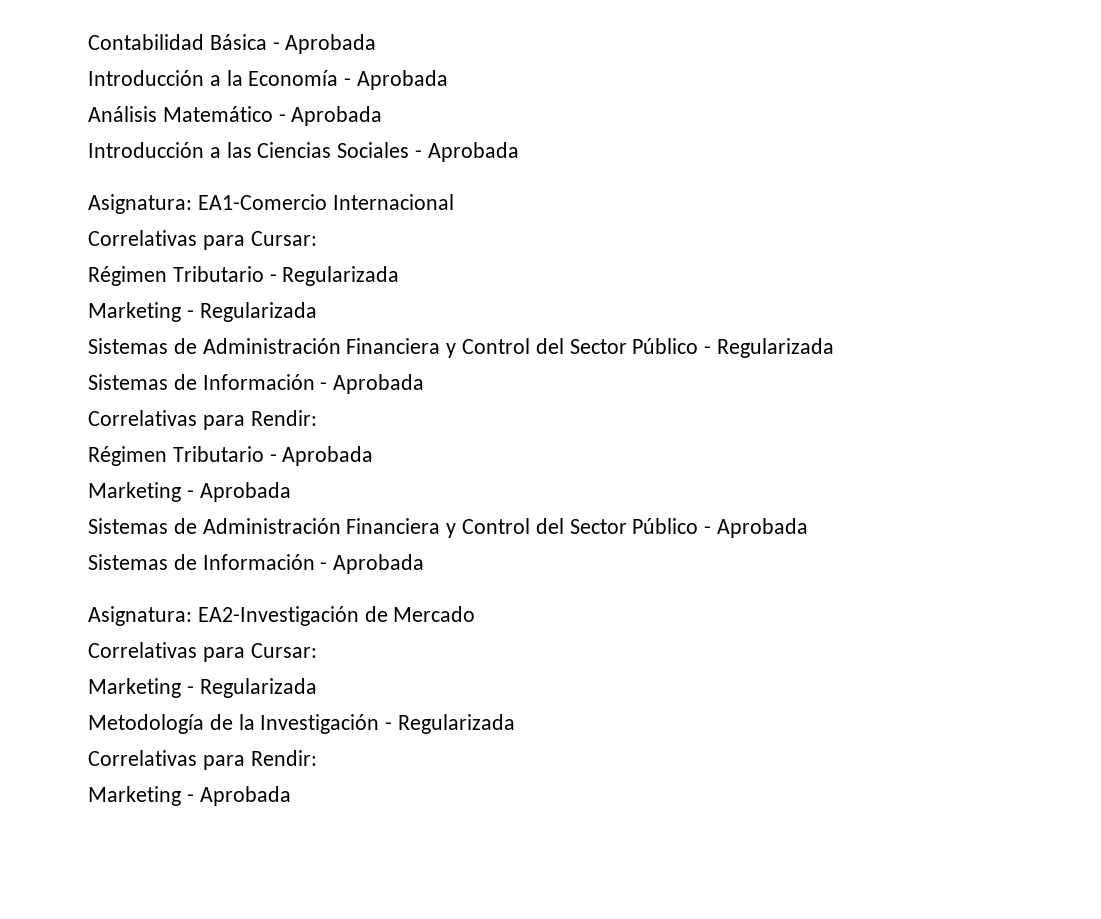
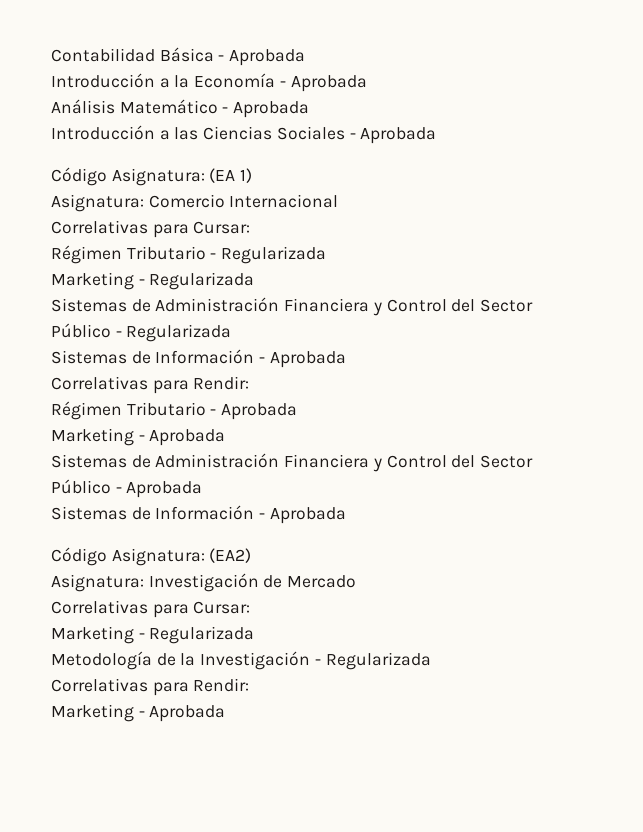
- Asignatura: EA1-Comercio Internacional
+ Código Asignatura: (EA 1)
+ Asignatura: Comercio Internacional
- Asignatura: EA2-Investigación de Mercado
+ Código Asignatura: (EA2)
+ Asignatura: Investigación de Mercado

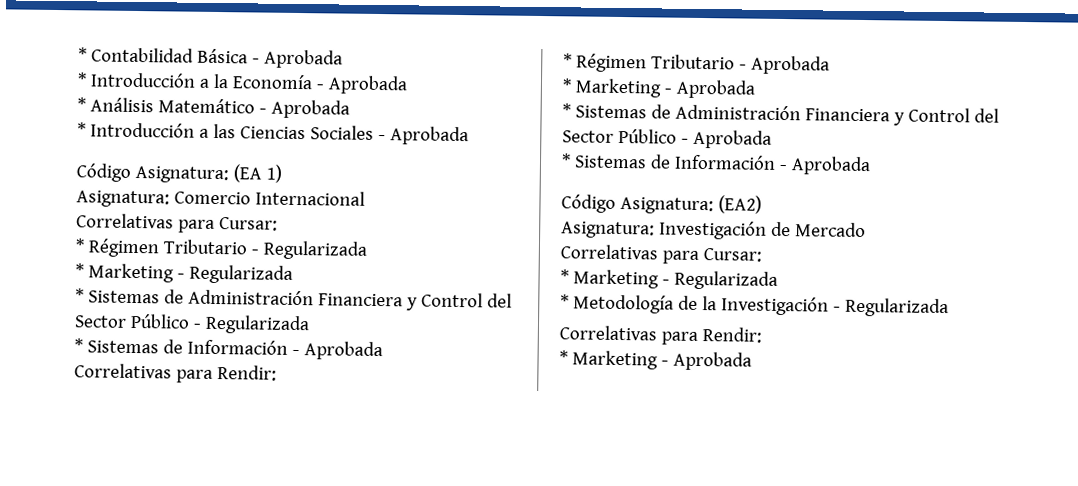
- Contabilidad Básica - Aprobada
+ * Contabilidad Básica - Aprobada
- Introducción a la Economía - Aprobada
+ * Introducción a la Economía - Aprobada
- Análisis Matemático - Aprobada
+ * Análisis Matemático - Aprobada
- Introducción a las Ciencias Sociales - Aprobada
+ * Introducción a las Ciencias Sociales - Aprobada
- Régimen Tributario - Regularizada
- Marketing - Regularizada
- Sistemas de Administración Financiera y Control del Sector Público - Regularizada
- Sistemas de Información - Aprobada
+ * Régimen Tributario - Regularizada
+ * Marketing - Regularizada
+ * Sistemas de Administración Financiera y Control del Sector Público - Regularizada
+ * Sistemas de Información - Aprobada
- Régimen Tributario - Aprobada
- Marketing - Aprobada
+ * Régimen Tributario - Aprobada
+ * Marketing - Aprobada
- Sistemas de Administración Financiera y Control del Sector Público - Aprobada
- Sistemas de Información - Aprobada
+ * Sistemas de Administración Financiera y Control del Sector Público - Aprobada
+ * Sistemas de Información - Aprobada
  Asignatura: Investigación de Mercado
  Correlativas para Cursar:
- Marketing - Regularizada
- Metodología de la Investigación - Regularizada
+ * Marketing - Regularizada
+ * Metodología de la Investigación - Regularizada
  Correlativas para Rendir:
- Marketing - Aprobada
+ * Marketing - Aprobada

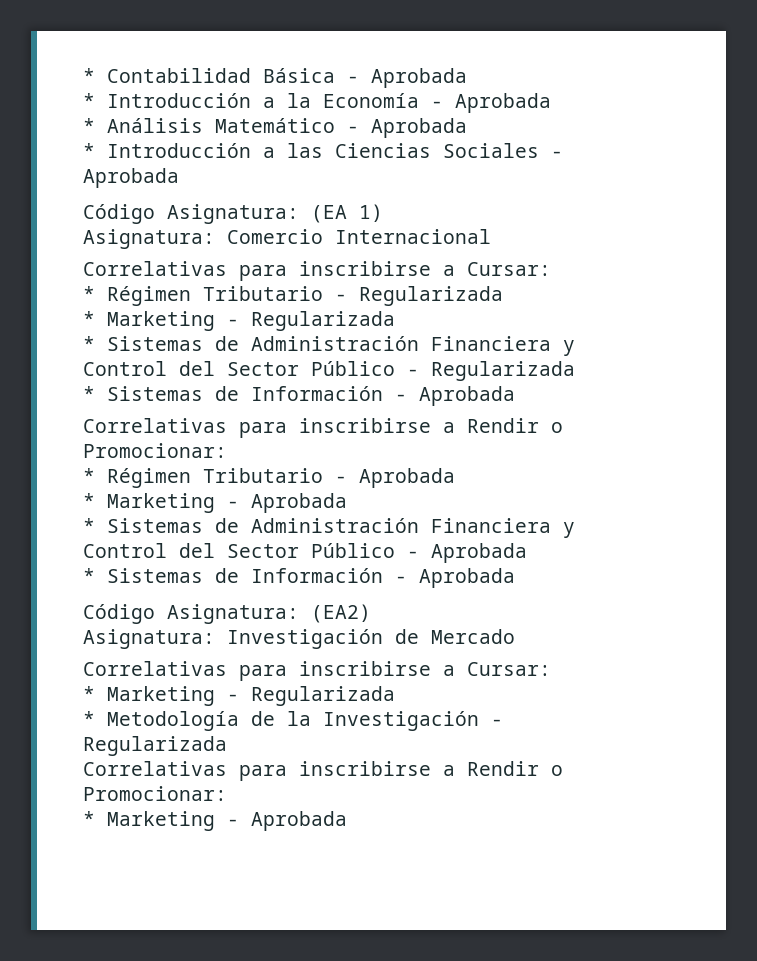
  Asignatura: Comercio Internacional
- Correlativas para Cursar:
+ Correlativas para inscribirse a Cursar:
  * Sistemas de Administración Financiera y Control del Sector Público - Regularizada
  * Sistemas de Información - Aprobada
- Correlativas para Rendir:
+ Correlativas para inscribirse a Rendir o Promocionar:
  Asignatura: Investigación de Mercado
- Correlativas para Cursar:
+ Correlativas para inscribirse a Cursar:
  * Metodología de la Investigación - Regularizada
- Correlativas para Rendir:
+ Correlativas para inscribirse a Rendir o Promocionar:

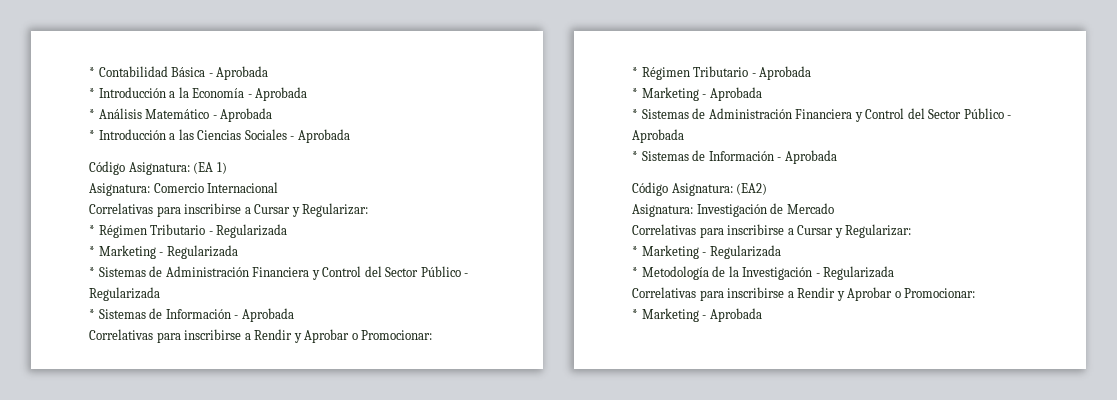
  Asignatura: Comercio Internacional
- Correlativas para inscribirse a Cursar:
+ Correlativas para inscribirse a Cursar y Regularizar:
  * Sistemas de Administración Financiera y Control del Sector Público - Regularizada
  * Sistemas de Información - Aprobada
- Correlativas para inscribirse a Rendir o Promocionar:
+ Correlativas para inscribirse a Rendir y Aprobar o Promocionar:
  Asignatura: Investigación de Mercado
- Correlativas para inscribirse a Cursar:
+ Correlativas para inscribirse a Cursar y Regularizar:
  * Metodología de la Investigación - Regularizada
- Correlativas para inscribirse a Rendir o Promocionar:
+ Correlativas para inscribirse a Rendir y Aprobar o Promocionar:

